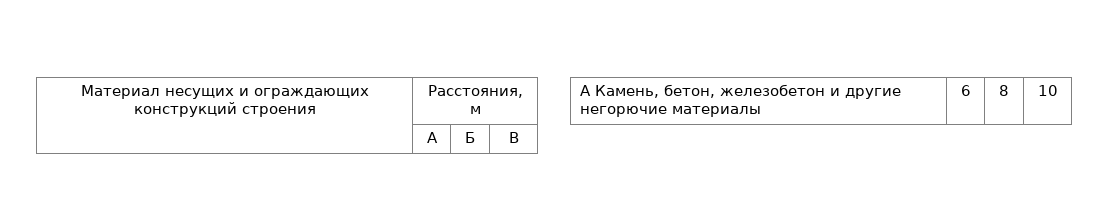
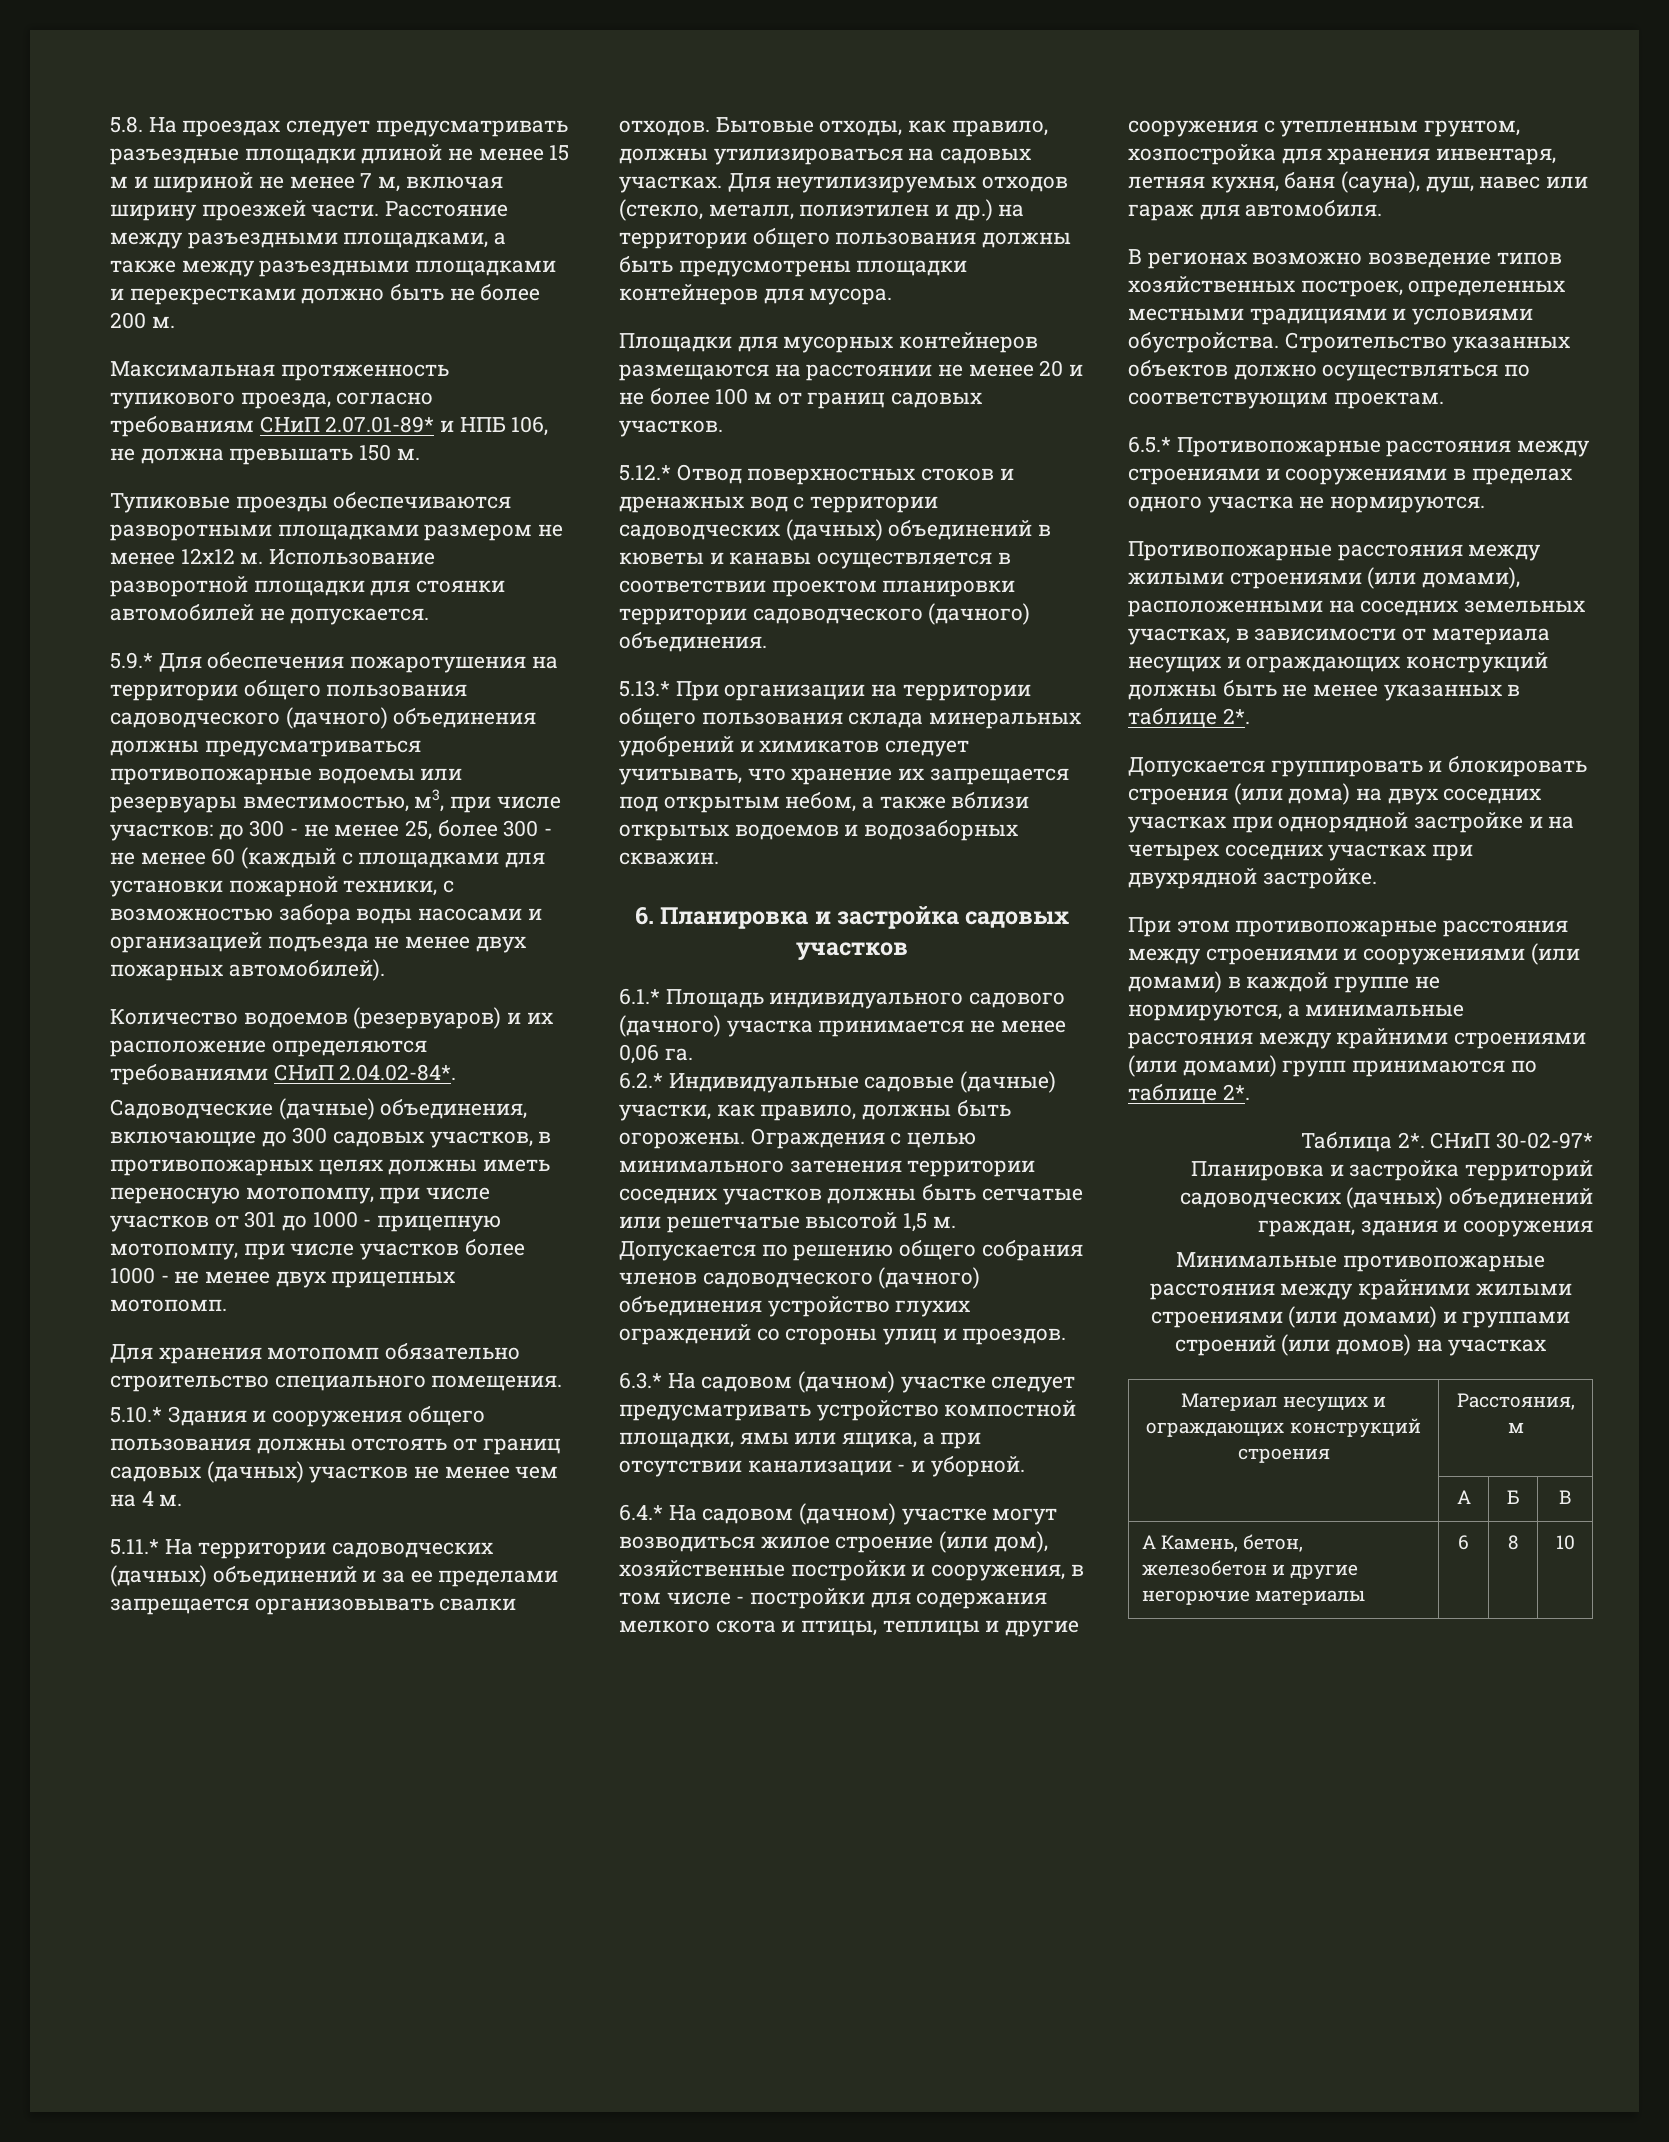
+ 5.8. На проездах следует предусматривать разъездные площадки длиной не менее 15 м и шириной не менее 7 м, включая ширину проезжей части. Расстояние между разъездными площадками, а также между разъездными площадками и перекрестками должно быть не более 200 м.
+ Максимальная протяженность тупикового проезда, согласно требованиям СНиП 2.07.01-89* и НПБ 106, не должна превышать 150 м.
+ Тупиковые проезды обеспечиваются разворотными площадками размером не менее 12x12 м. Использование разворотной площадки для стоянки автомобилей не допускается.
+ 5.9.* Для обеспечения пожаротушения на территории общего пользования садоводческого (дачного) объединения должны предусматриваться противопожарные водоемы или резервуары вместимостью, м3, при числе участков: до 300 - не менее 25, более 300 - не менее 60 (каждый с площадками для установки пожарной техники, с возможностью забора воды насосами и организацией подъезда не менее двух пожарных автомобилей).
+ Количество водоемов (резервуаров) и их расположение определяются требованиями СНиП 2.04.02-84*.
+ Садоводческие (дачные) объединения, включающие до 300 садовых участков, в противопожарных целях должны иметь переносную мотопомпу, при числе участков от 301 до 1000 - прицепную мотопомпу, при числе участков более 1000 - не менее двух прицепных мотопомп.
+ Для хранения мотопомп обязательно строительство специального помещения.
+ 5.10.* Здания и сооружения общего пользования должны отстоять от границ садовых (дачных) участков не менее чем на 4 м.
+ 5.11.* На территории садоводческих (дачных) объединений и за ее пределами запрещается организовывать свалки отходов. Бытовые отходы, как правило, должны утилизироваться на садовых участках. Для неутилизируемых отходов (стекло, металл, полиэтилен и др.) на территории общего пользования должны быть предусмотрены площадки контейнеров для мусора.
+ Площадки для мусорных контейнеров размещаются на расстоянии не менее 20 и не более 100 м от границ садовых участков.
+ 5.12.* Отвод поверхностных стоков и дренажных вод с территории садоводческих (дачных) объединений в кюветы и канавы осуществляется в соответствии проектом планировки территории садоводческого (дачного) объединения.
+ 5.13.* При организации на территории общего пользования склада минеральных удобрений и химикатов следует учитывать, что хранение их запрещается под открытым небом, а также вблизи открытых водоемов и водозаборных скважин.
+ 6. Планировка и застройка садовых участков
+ 6.1.* Площадь индивидуального садового (дачного) участка принимается не менее 0,06 га.
+ 6.2.* Индивидуальные садовые (дачные) участки, как правило, должны быть огорожены. Ограждения с целью минимального затенения территории соседних участков должны быть сетчатые или решетчатые высотой 1,5 м. Допускается по решению общего собрания членов садоводческого (дачного) объединения устройство глухих ограждений со стороны улиц и проездов.
+ 6.3.* На садовом (дачном) участке следует предусматривать устройство компостной площадки, ямы или ящика, а при отсутствии канализации - и уборной.
+ 6.4.* На садовом (дачном) участке могут возводиться жилое строение (или дом), хозяйственные постройки и сооружения, в том числе - постройки для содержания мелкого скота и птицы, теплицы и другие сооружения с утепленным грунтом, хозпостройка для хранения инвентаря, летняя кухня, баня (сауна), душ, навес или гараж для автомобиля.
+ В регионах возможно возведение типов хозяйственных построек, определенных местными традициями и условиями обустройства. Строительство указанных объектов должно осуществляться по соответствующим проектам.
+ 6.5.* Противопожарные расстояния между строениями и сооружениями в пределах одного участка не нормируются.
+ Противопожарные расстояния между жилыми строениями (или домами), расположенными на соседних земельных участках, в зависимости от материала несущих и ограждающих конструкций должны быть не менее указанных в таблице 2*.
+ Допускается группировать и блокировать строения (или дома) на двух соседних участках при однорядной застройке и на четырех соседних участках при двухрядной застройке.
+ При этом противопожарные расстояния между строениями и сооружениями (или домами) в каждой группе не нормируются, а минимальные расстояния между крайними строениями (или домами) групп принимаются по таблице 2*.
+ Таблица 2*. СНиП 30-02-97*
+ Планировка и застройка территорий садоводческих (дачных) объединений граждан, здания и сооружения
+ Минимальные противопожарные расстояния между крайними жилыми строениями (или домами) и группами строений (или домов) на участках

